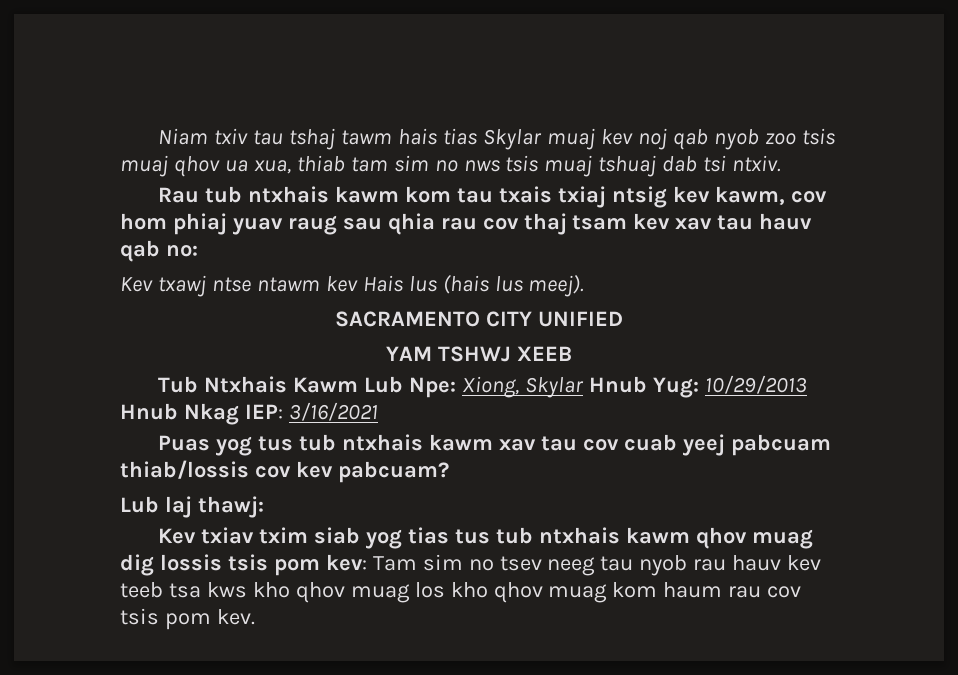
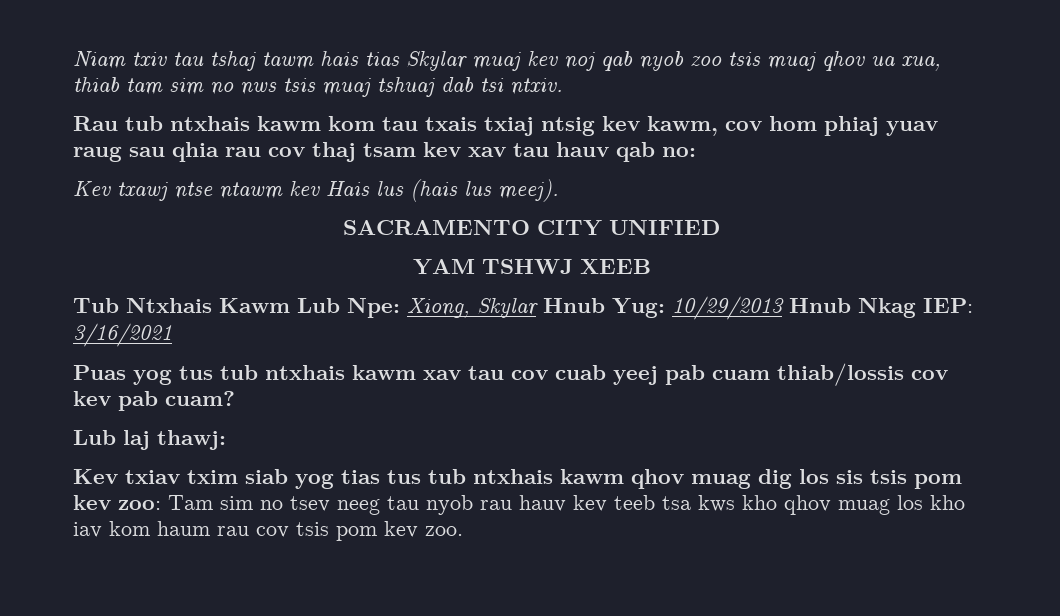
- Puas yog tus tub ntxhais kawm xav tau cov cuab yeej pabcuam thiab/lossis cov kev pabcuam?
+ Puas yog tus tub ntxhais kawm xav tau cov cuab yeej pab cuam thiab/lossis cov kev pab cuam?
- Kev txiav txim siab yog tias tus tub ntxhais kawm qhov muag dig lossis tsis pom kev: Tam sim no tsev neeg tau nyob rau hauv kev teeb tsa kws kho qhov muag los kho qhov muag kom haum rau cov tsis pom kev.
+ Kev txiav txim siab yog tias tus tub ntxhais kawm qhov muag dig los sis tsis pom kev zoo: Tam sim no tsev neeg tau nyob rau hauv kev teeb tsa kws kho qhov muag los kho iav kom haum rau cov tsis pom kev zoo.

